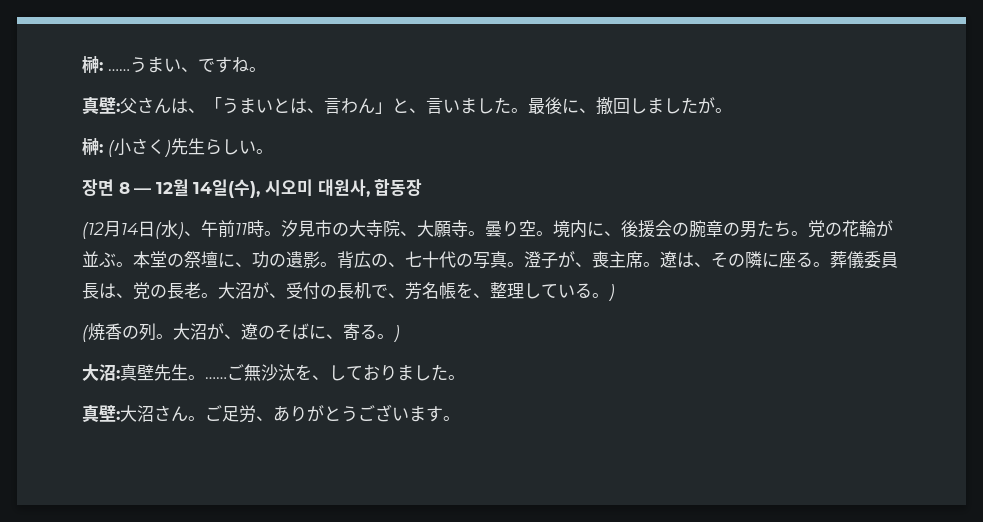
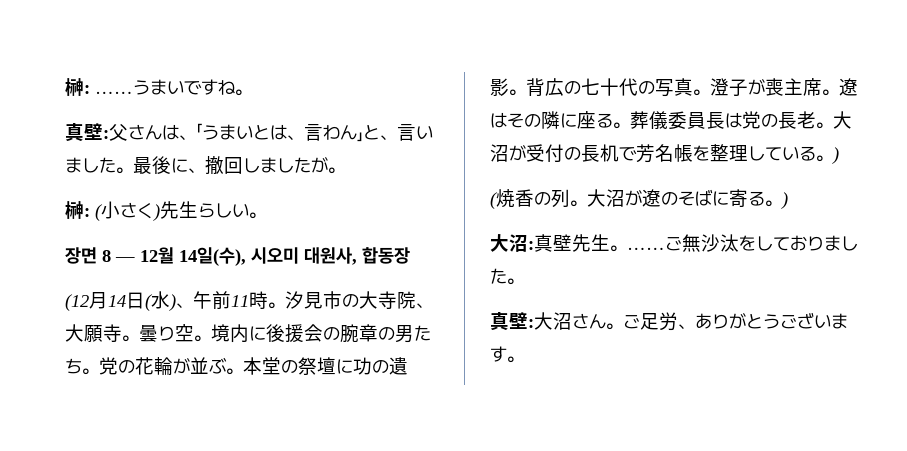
- うまい、ですね。
+ うまいですね。
- 境内に、後援会の腕章の男たち。
+ 境内に後援会の腕章の男たち。
- 本堂の祭壇に、功の遺影。
+ 本堂の祭壇に功の遺影。
- 背広の、七十代の写真。
+ 背広の七十代の写真。
- 澄子が、喪主席。
+ 澄子が喪主席。
- 遼は、その隣に座る。
+ 遼はその隣に座る。
- 葬儀委員長は、党の長老。
+ 葬儀委員長は党の長老。
- 大沼が、受付の長机で、芳名帳を、整理している。)
+ 大沼が受付の長机で芳名帳を整理している。)
- 大沼が、遼のそばに、寄る。)
+ 大沼が遼のそばに寄る。)
- ご無沙汰を、しておりました。
+ ご無沙汰をしておりました。

